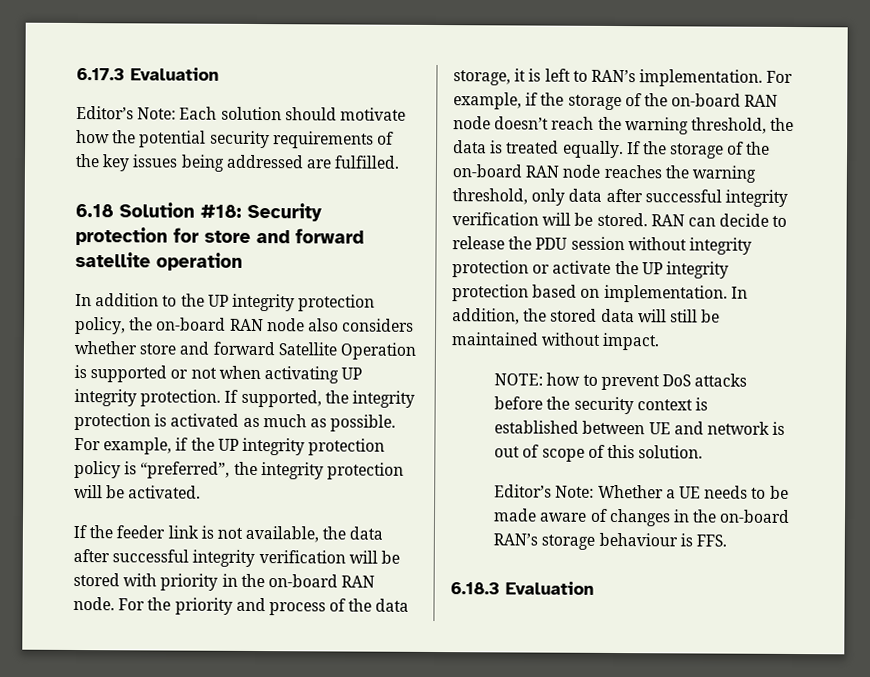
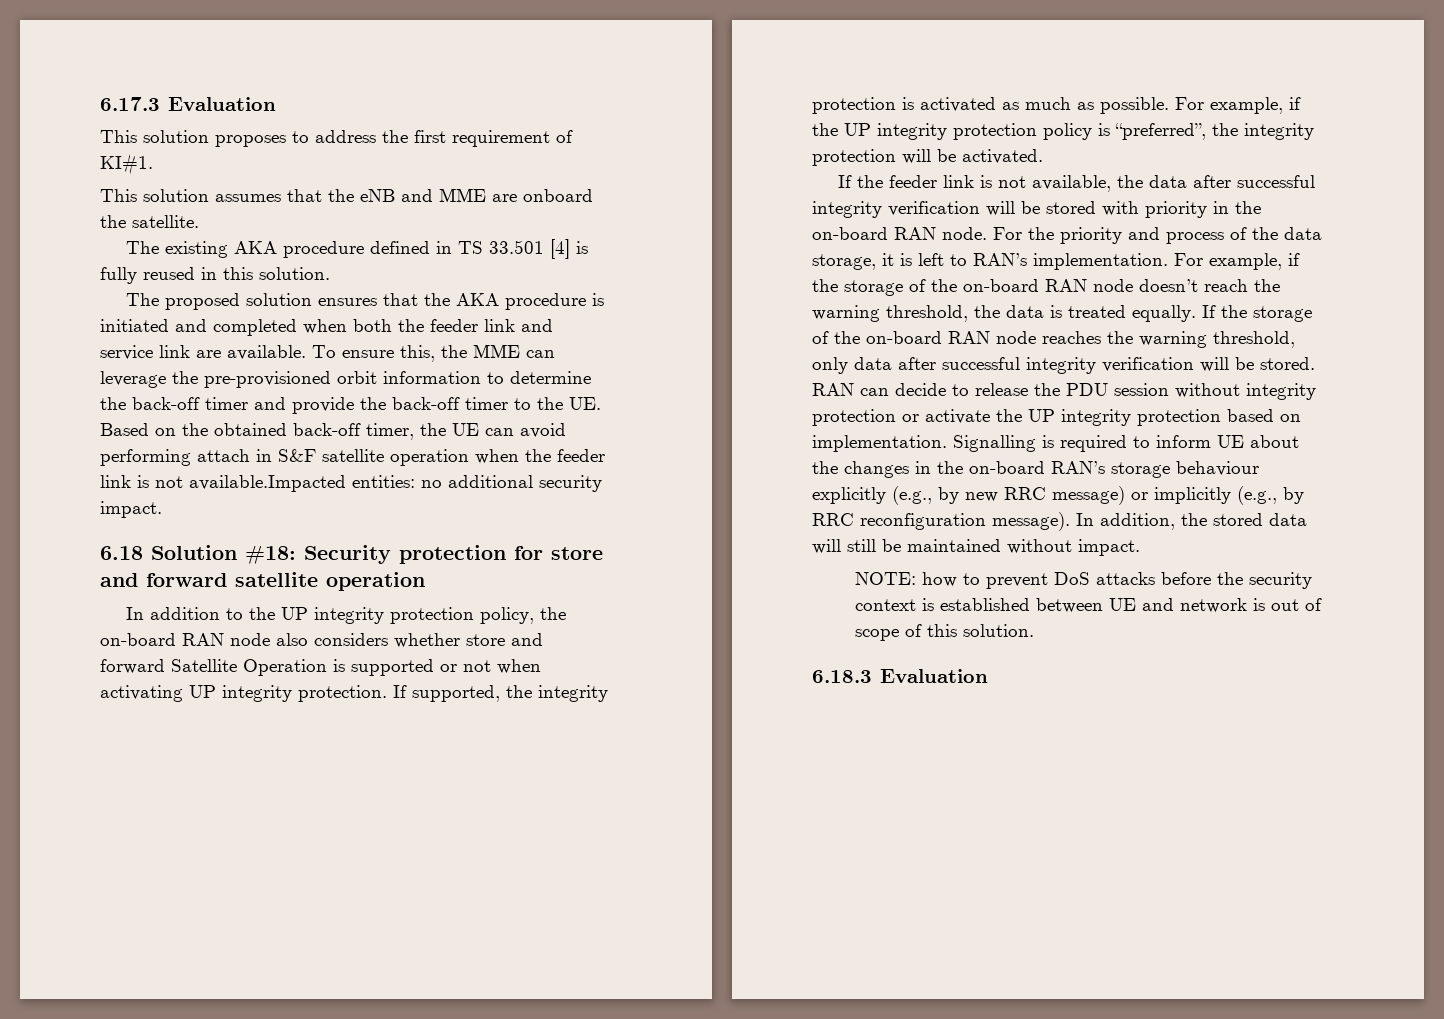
- Editor’s Note: Each solution should motivate how the potential security requirements of the key issues being addressed are fulfilled.
+ This solution proposes to address the first requirement of KI#1.
+ This solution assumes that the eNB and MME are onboard the satellite.
+ The existing AKA procedure defined in TS 33.501 [4] is fully reused in this solution.
+ The proposed solution ensures that the AKA procedure is initiated and completed when both the feeder link and service link are available. To ensure this, the MME can leverage the pre-provisioned orbit information to determine the back-off timer and provide the back-off timer to the UE. Based on the obtained back-off timer, the UE can avoid performing attach in S&F satellite operation when the feeder link is not available.Impacted entities: no additional security impact.
+ Signalling is required to inform UE about the changes in the on-board RAN’s storage behaviour explicitly (e.g., by new RRC message) or implicitly (e.g., by RRC reconfiguration message).
- Editor’s Note: Whether a UE needs to be made aware of changes in the on-board RAN’s storage behaviour is FFS.

